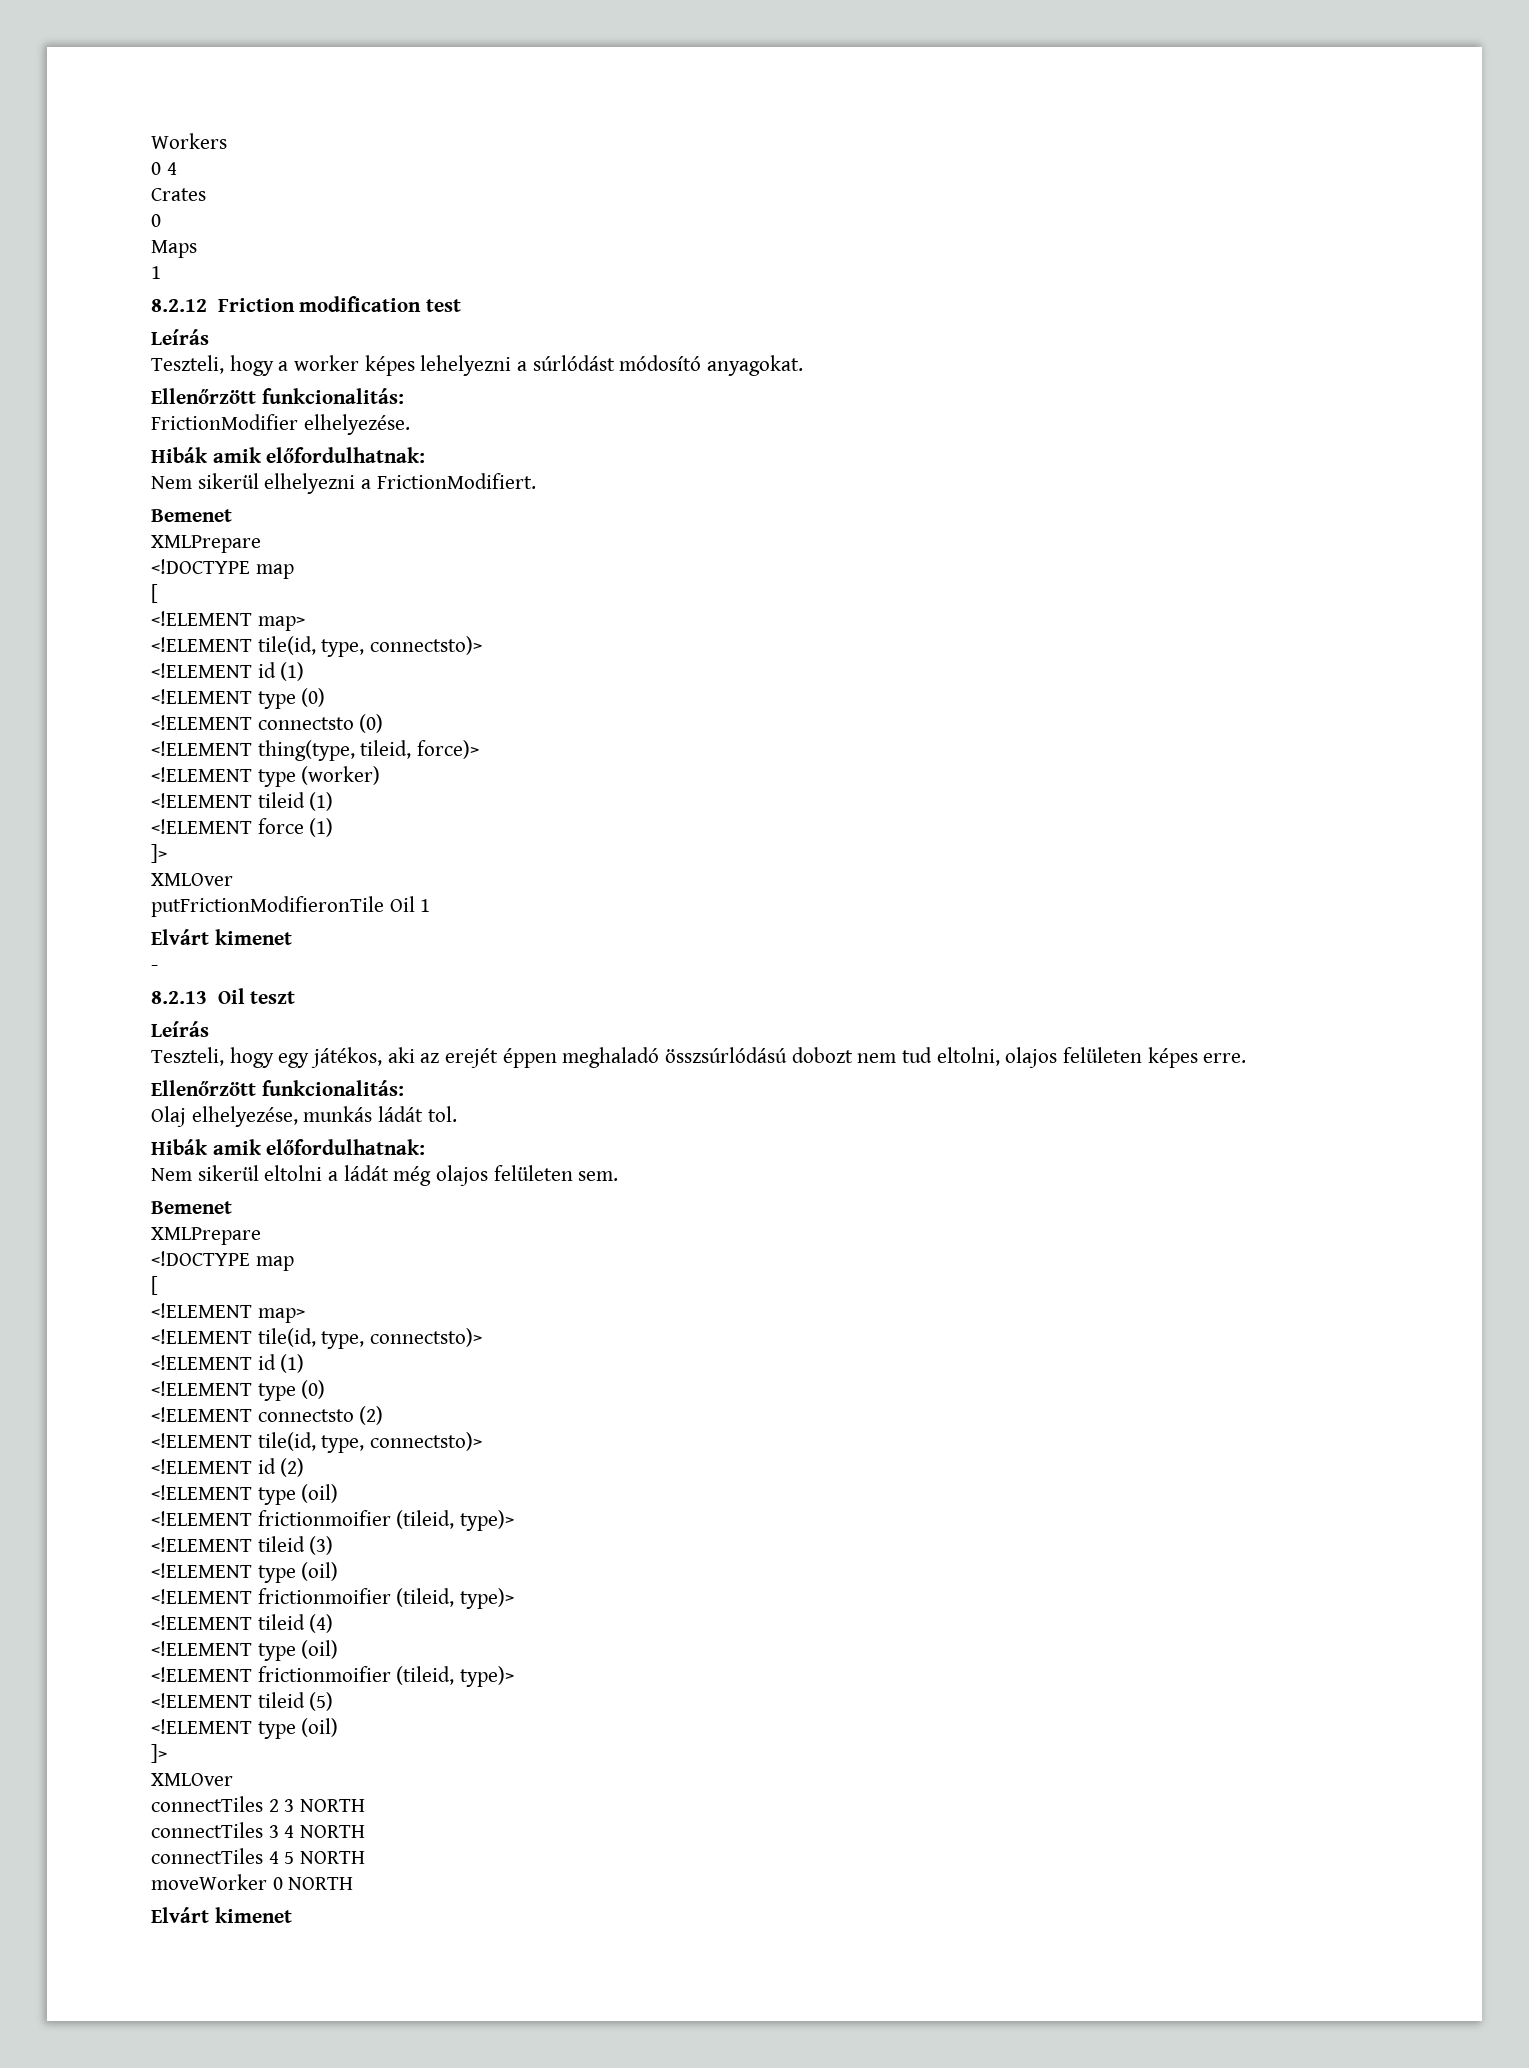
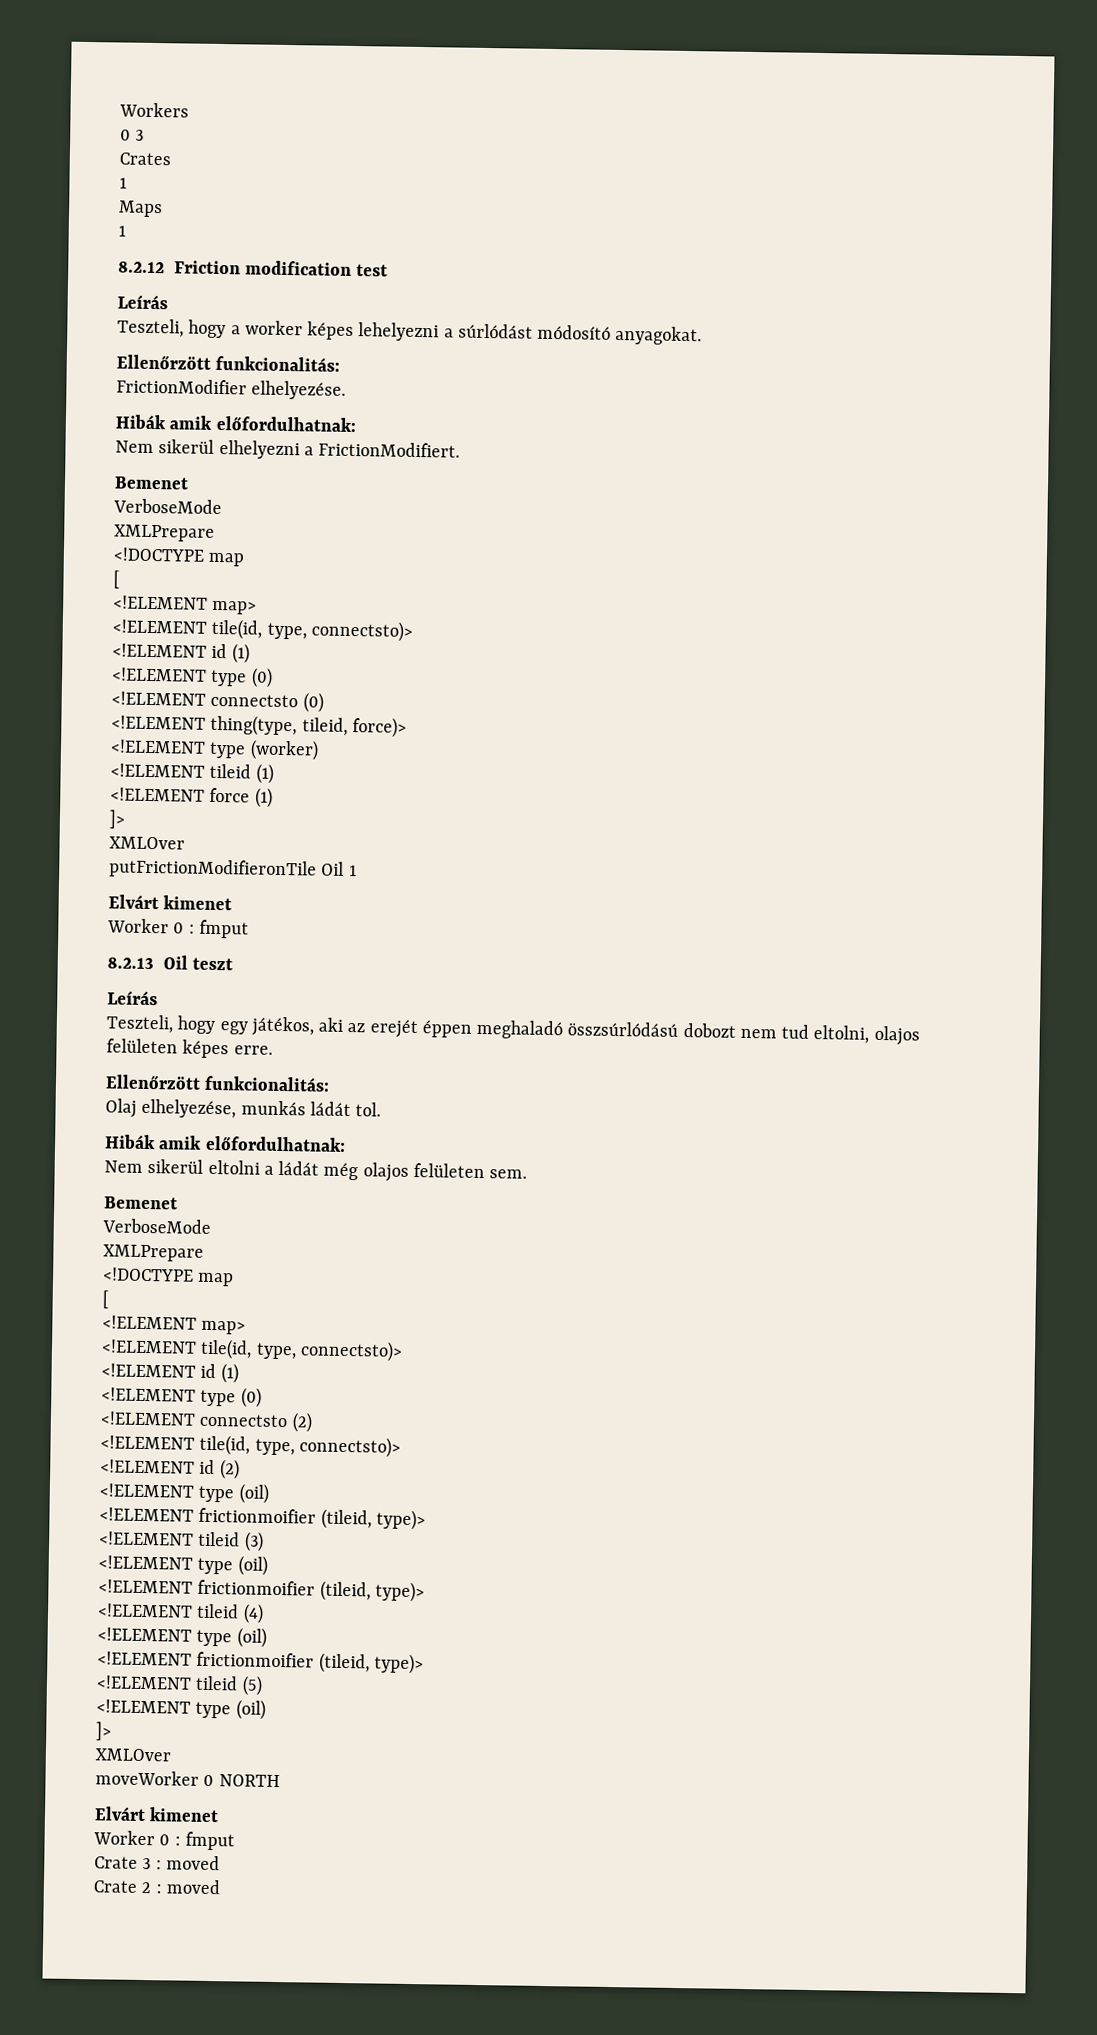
- 0 4
+ 0 3
  Crates
- 0
+ 1
  Nem sikerül elhelyezni a FrictionModifiert.
  Bemenet
+ VerboseMode
  putFrictionModifieronTile Oil 1
  Elvárt kimenet
- -
+ Worker 0 : fmput
  Nem sikerül eltolni a ládát még olajos felületen sem.
  Bemenet
+ VerboseMode
- connectTiles 2 3 NORTH
- connectTiles 3 4 NORTH
- connectTiles 4 5 NORTH
  moveWorker 0 NORTH
  Elvárt kimenet
+ Worker 0 : fmput
+ Crate 3 : moved
+ Crate 2 : moved

